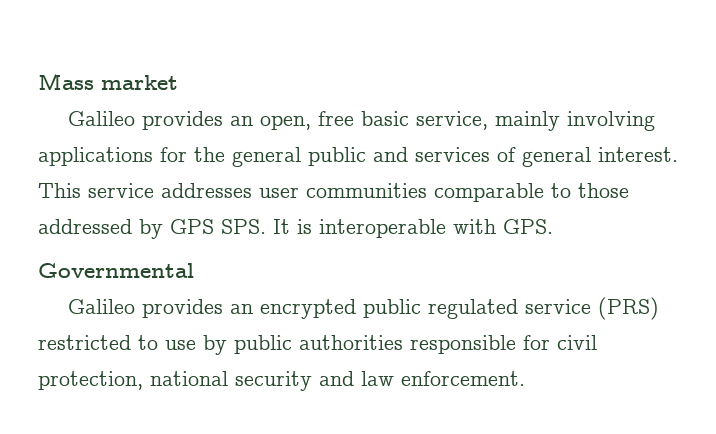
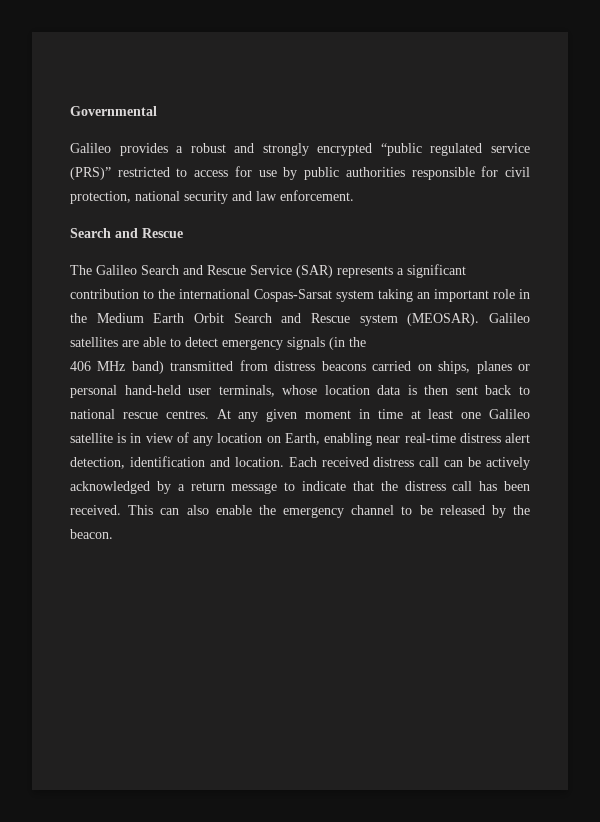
- Mass market
- Galileo provides an open, free basic service, mainly involving applications for the general public and services of general interest. This service addresses user communities comparable to those addressed by GPS SPS. It is interoperable with GPS.
  Governmental
- Galileo provides an encrypted public regulated service (PRS) restricted to use by public authorities responsible for civil protection, national security and law enforcement.
+ Galileo provides a robust and strongly encrypted “public regulated service (PRS)” restricted to access for use by public authorities responsible for civil protection, national security and law enforcement.
+ Search and Rescue
+ The Galileo Search and Rescue Service (SAR) represents a significant contribution to the international Cospas-Sarsat system taking an important role in the Medium Earth Orbit Search and Rescue system (MEOSAR). Galileo satellites are able to detect emergency signals (in the
+ 406 MHz band) transmitted from distress beacons carried on ships, planes or personal hand-held user terminals, whose location data is then sent back to national rescue centres. At any given moment in time at least one Galileo satellite is in view of any location on Earth, enabling near real-time distress alert detection, identification and location. Each received distress call can be actively acknowledged by a return message to indicate that the distress call has been received. This can also enable the emergency channel to be released by the beacon.

